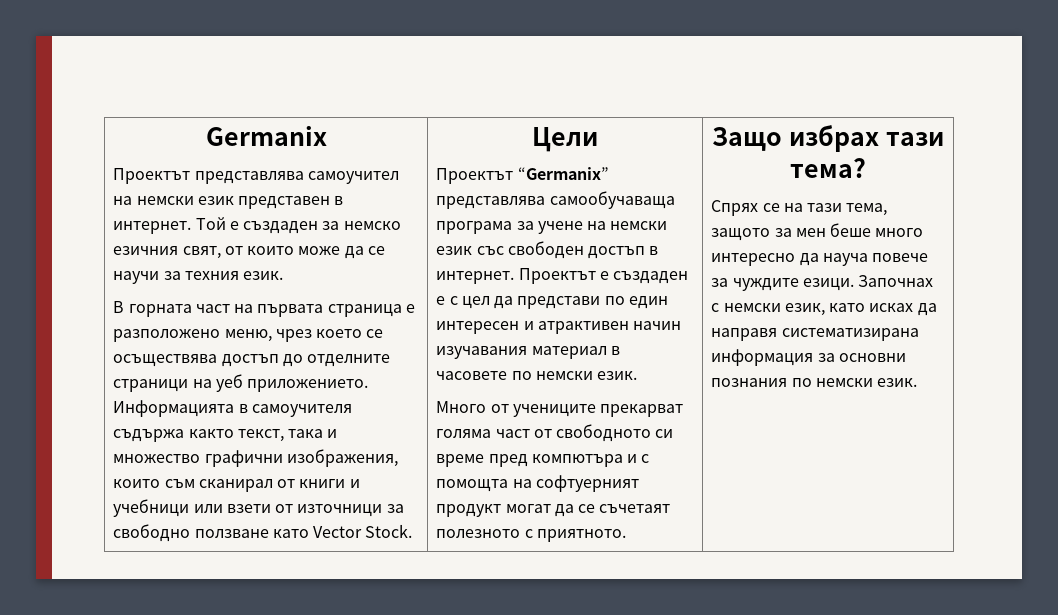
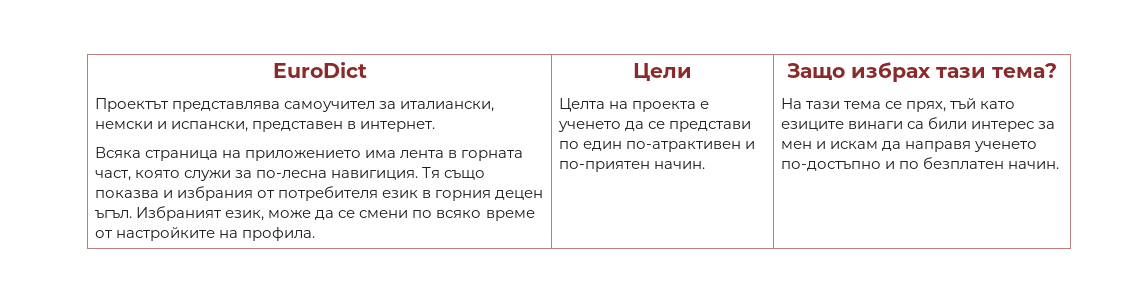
- Germanix
+ EuroDict
- Проектът представлява самоучител на немски език представен в интернет. Той е създаден за немско езичния свят, от които може да се научи за техния език.
- В горната част на първата страница е разположено меню, чрез което се осъществява достъп до отделните страници на уеб приложението. Информацията в самоучителя съдържа както текст, така и множество графични изображения, които съм сканирал от книги и учебници или взети от източници за свободно ползване като Vector Stock. | Цели
- Проектът “Germanix” представлява самообучаваща програма за учене на немски език със свободен достъп в интернет. Проектът е създаден е с цел да представи по един интересен и атрактивен начин изучавания материал в часовете по немски език.
- Много от учениците прекарват голяма част от свободното си време пред компютъра и с помощта на софтуерният продукт могат да се съчетаят полезното с приятното. | Защо избрах тази тема?
- Спрях се на тази тема, защото за мен беше много интересно да науча повече за чуждите езици. Започнах с немски език, като исках да направя систематизирана информация за основни познания по немски език.
+ Проектът представлява самоучител за италиански, немски и испански, представен в интернет.
+ Всяка страница на приложението има лента в горната част, която служи за по-лесна навигиция. Тя също показва и избрания от потребителя език в горния децен ъгъл. Избраният език, може да се смени по всяко време от настройките на профила. | Цели
+ Целта на проекта е ученето да се представи по един по-атрактивен и по-приятен начин. | Защо избрах тази тема?
+ На тази тема се прях, тъй като езиците винаги са били интерес за мен и искам да направя ученето по-достъпно и по безплатен начин.

